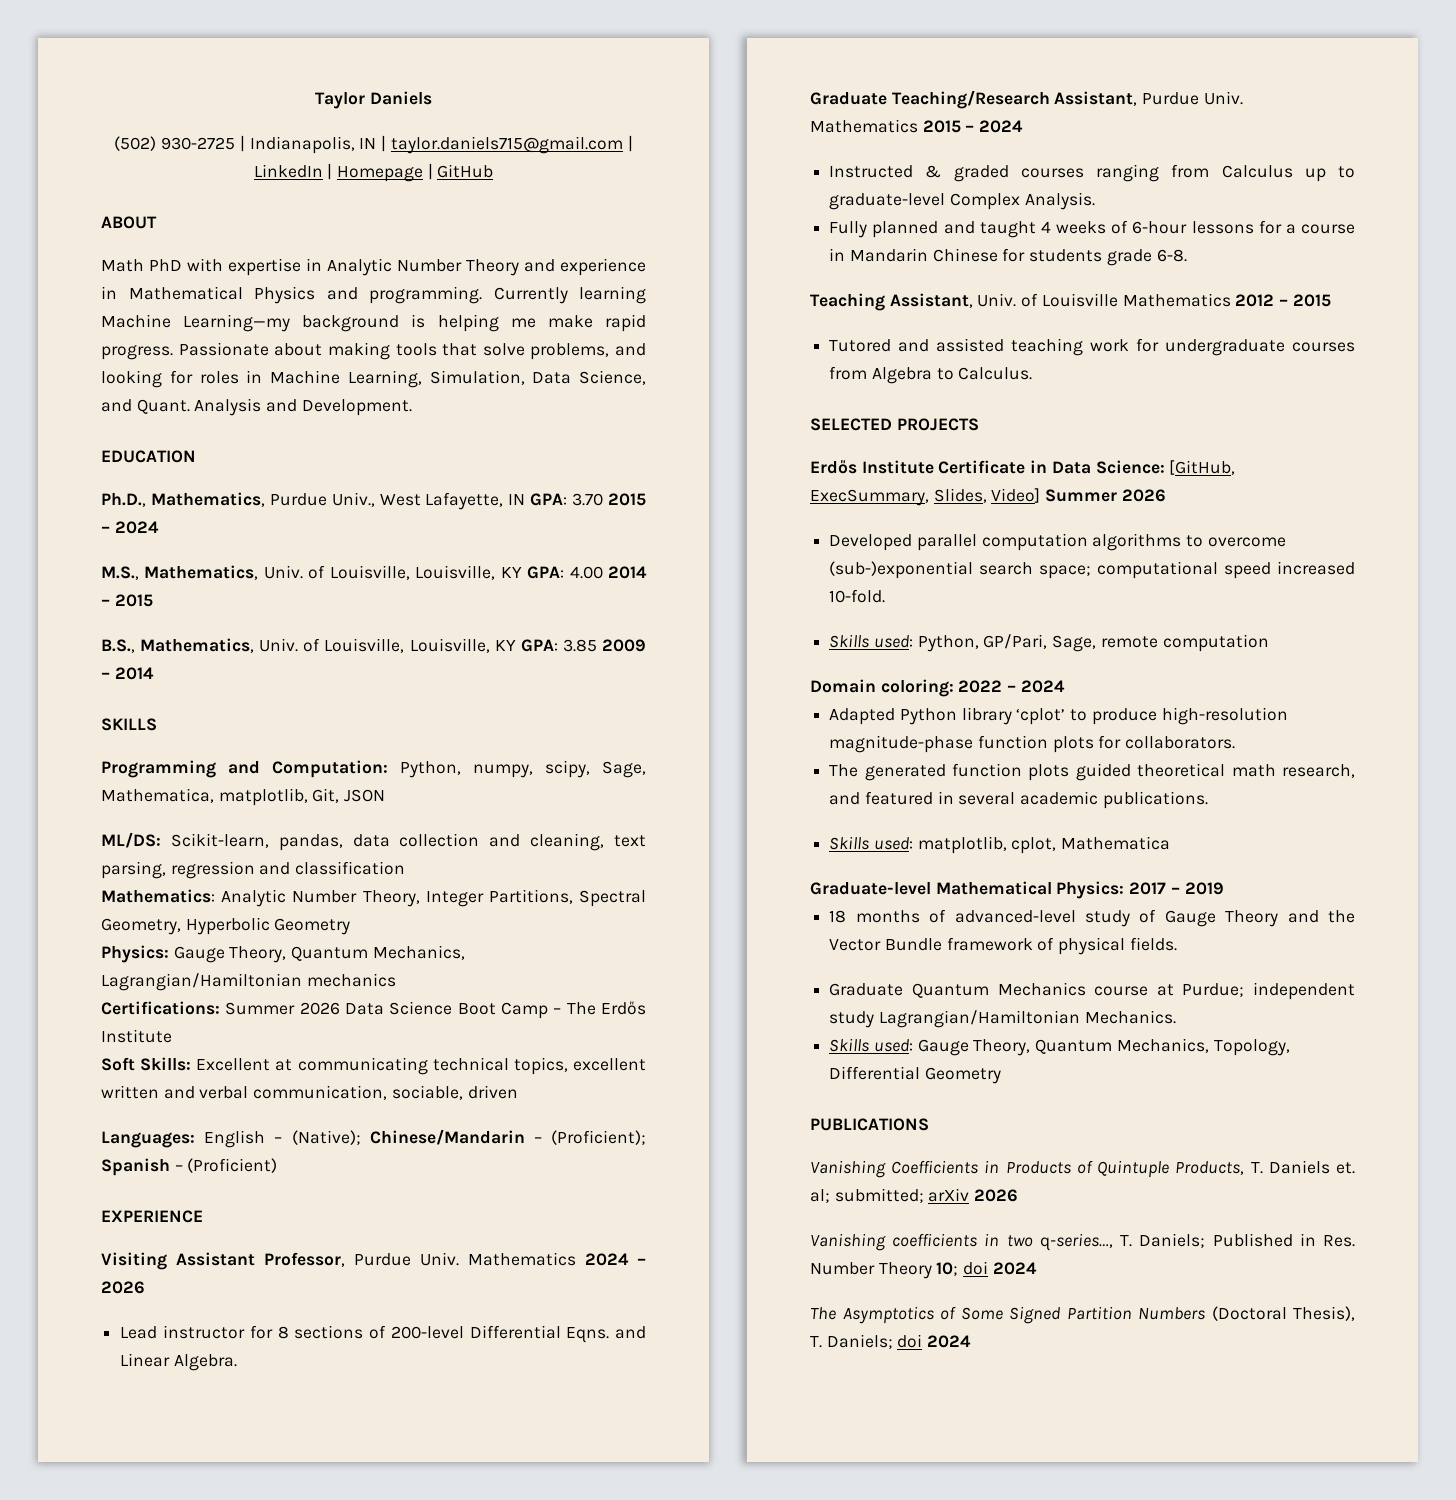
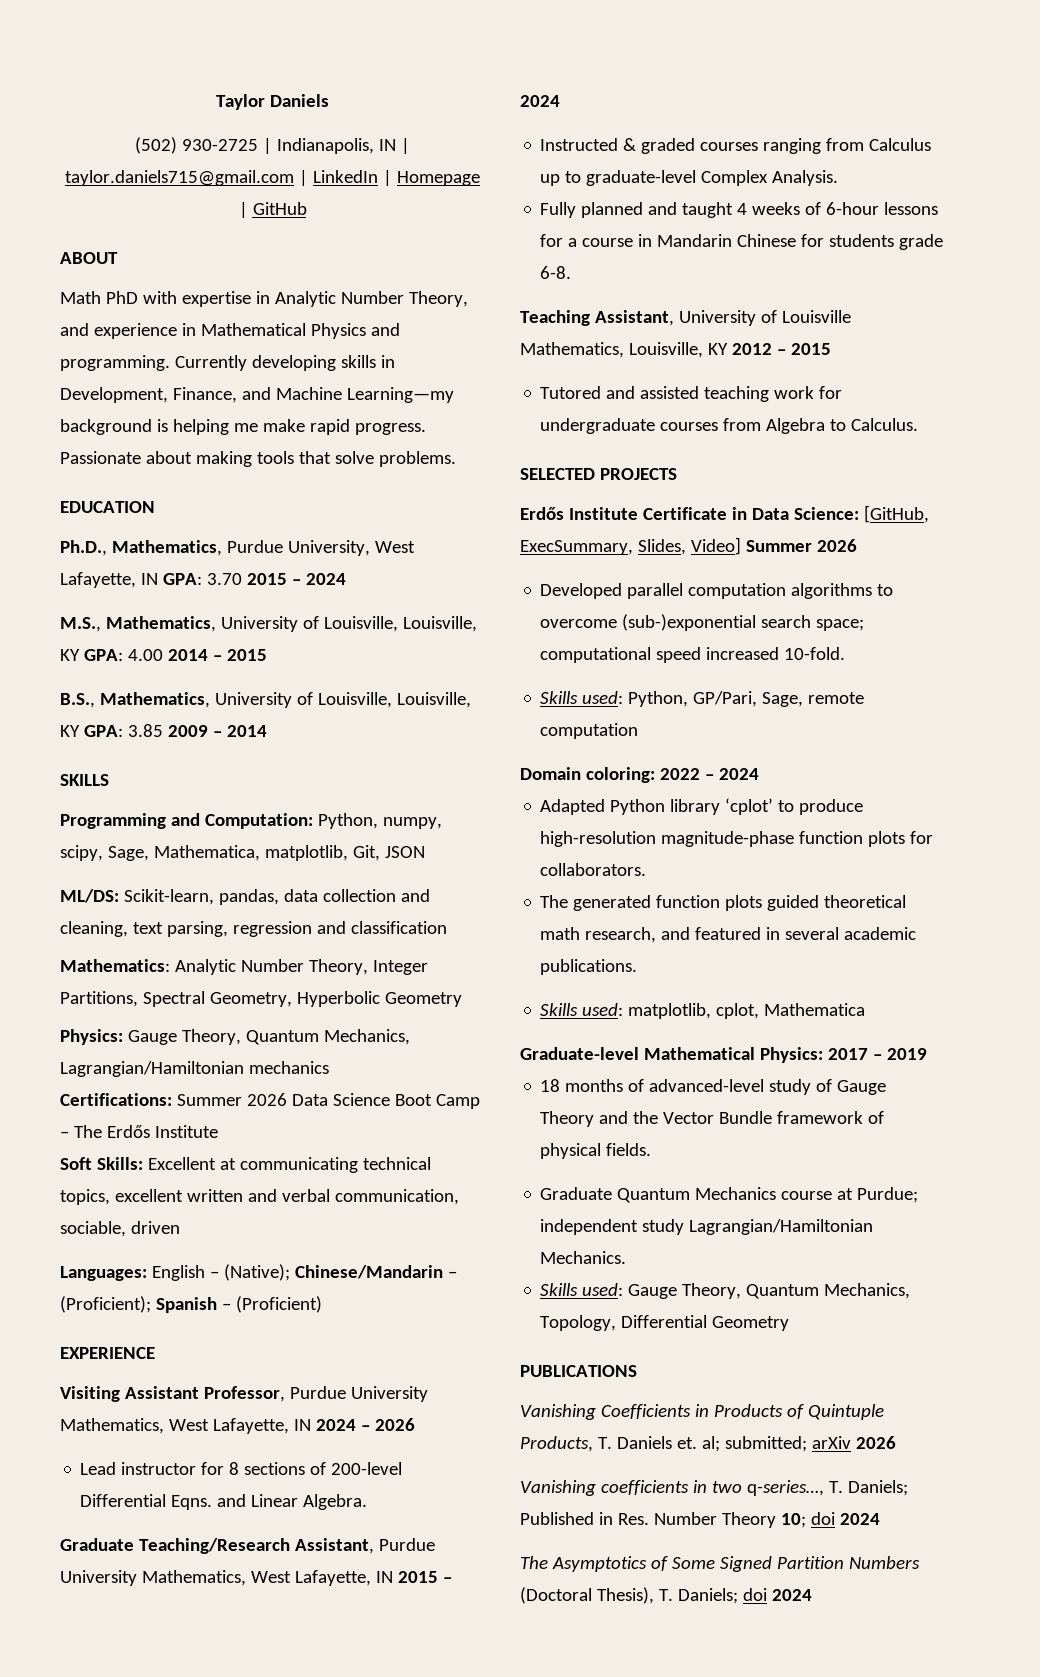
- Math PhD with expertise in Analytic Number Theory and experience in Mathematical Physics and programming.
+ Math PhD with expertise in Analytic Number Theory, and experience in Mathematical Physics and programming.
- Currently learning Machine Learning—my background is helping me make rapid progress.
+ Currently developing skills in Development, Finance, and Machine Learning—my background is helping me make rapid progress.
- Passionate about making tools that solve problems, and looking for roles in Machine Learning, Simulation, Data Science, and Quant. Analysis and Development.
+ Passionate about making tools that solve problems.
- Ph.D., Mathematics, Purdue Univ., West Lafayette, IN GPA: 3.70 2015 – 2024
+ Ph.D., Mathematics, Purdue University, West Lafayette, IN GPA: 3.70 2015 – 2024
- M.S., Mathematics, Univ. of Louisville, Louisville, KY GPA: 4.00 2014 – 2015
+ M.S., Mathematics, University of Louisville, Louisville, KY GPA: 4.00 2014 – 2015
- B.S., Mathematics, Univ. of Louisville, Louisville, KY GPA: 3.85 2009 – 2014
+ B.S., Mathematics, University of Louisville, Louisville, KY GPA: 3.85 2009 – 2014
- Visiting Assistant Professor, Purdue Univ. Mathematics 2024 – 2026
+ Visiting Assistant Professor, Purdue University Mathematics, West Lafayette, IN 2024 – 2026
- Graduate Teaching/Research Assistant, Purdue Univ. Mathematics 2015 – 2024
+ Graduate Teaching/Research Assistant, Purdue University Mathematics, West Lafayette, IN 2015 – 2024
- Teaching Assistant, Univ. of Louisville Mathematics 2012 – 2015
+ Teaching Assistant, University of Louisville Mathematics, Louisville, KY 2012 – 2015

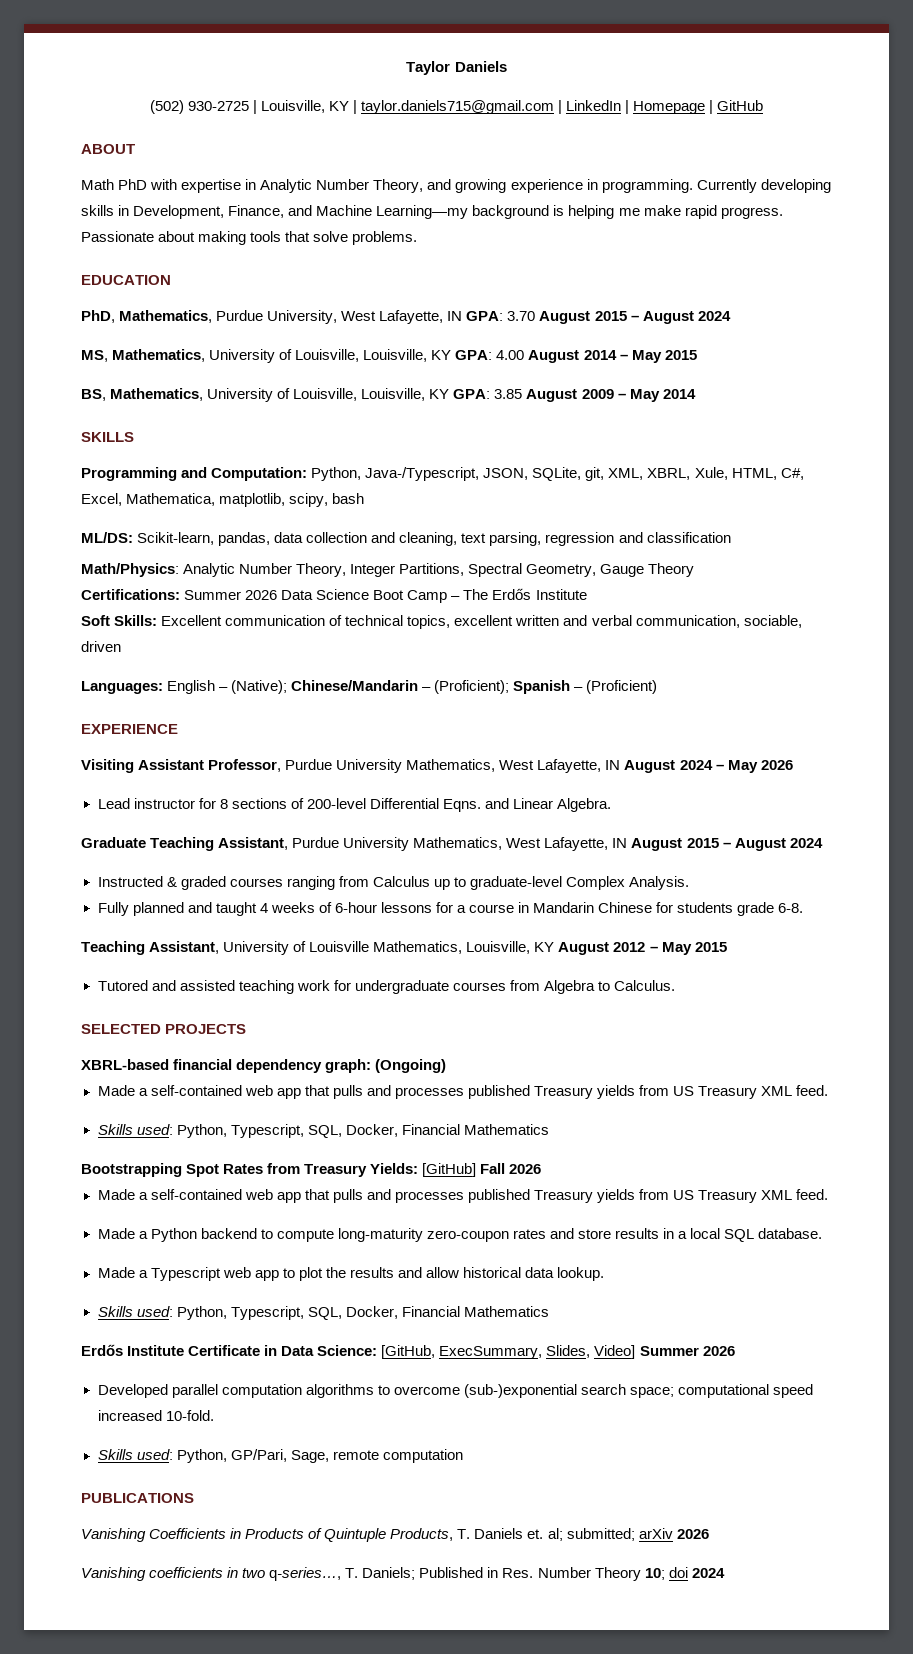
- (502) 930-2725 | Indianapolis, IN | taylor.daniels715@gmail.com | LinkedIn | Homepage | GitHub
+ (502) 930-2725 | Louisville, KY | taylor.daniels715@gmail.com | LinkedIn | Homepage | GitHub
- Math PhD with expertise in Analytic Number Theory, and experience in Mathematical Physics and programming.
+ Math PhD with expertise in Analytic Number Theory, and growing experience in programming.
- Ph.D., Mathematics, Purdue University, West Lafayette, IN GPA: 3.70 2015 – 2024
- M.S., Mathematics, University of Louisville, Louisville, KY GPA: 4.00 2014 – 2015
- B.S., Mathematics, University of Louisville, Louisville, KY GPA: 3.85 2009 – 2014
+ PhD, Mathematics, Purdue University, West Lafayette, IN GPA: 3.70 August 2015 – August 2024
+ MS, Mathematics, University of Louisville, Louisville, KY GPA: 4.00 August 2014 – May 2015
+ BS, Mathematics, University of Louisville, Louisville, KY GPA: 3.85 August 2009 – May 2014
- Programming and Computation: Python, numpy, scipy, Sage, Mathematica, matplotlib, Git, JSON
+ Programming and Computation: Python, Java-/Typescript, JSON, SQLite, git, XML, XBRL, Xule, HTML, C#, Excel, Mathematica, matplotlib, scipy, bash
- Mathematics: Analytic Number Theory, Integer Partitions, Spectral Geometry, Hyperbolic Geometry
- Physics: Gauge Theory, Quantum Mechanics, Lagrangian/Hamiltonian mechanics
+ Math/Physics: Analytic Number Theory, Integer Partitions, Spectral Geometry, Gauge Theory
- Soft Skills: Excellent at communicating technical topics, excellent written and verbal communication, sociable, driven
+ Soft Skills: Excellent communication of technical topics, excellent written and verbal communication, sociable, driven
- Visiting Assistant Professor, Purdue University Mathematics, West Lafayette, IN 2024 – 2026
+ Visiting Assistant Professor, Purdue University Mathematics, West Lafayette, IN August 2024 – May 2026
- Graduate Teaching/Research Assistant, Purdue University Mathematics, West Lafayette, IN 2015 – 2024
+ Graduate Teaching Assistant, Purdue University Mathematics, West Lafayette, IN August 2015 – August 2024
- Teaching Assistant, University of Louisville Mathematics, Louisville, KY 2012 – 2015
+ Teaching Assistant, University of Louisville Mathematics, Louisville, KY August 2012 – May 2015
+ XBRL-based financial dependency graph: (Ongoing)
+ Made a self-contained web app that pulls and processes published Treasury yields from US Treasury XML feed.
+ Skills used: Python, Typescript, SQL, Docker, Financial Mathematics
+ Bootstrapping Spot Rates from Treasury Yields: [GitHub] Fall 2026
+ Made a self-contained web app that pulls and processes published Treasury yields from US Treasury XML feed.
+ Made a Python backend to compute long-maturity zero-coupon rates and store results in a local SQL database.
+ Made a Typescript web app to plot the results and allow historical data lookup.
+ Skills used: Python, Typescript, SQL, Docker, Financial Mathematics
- Domain coloring: 2022 – 2024
- Adapted Python library ‘cplot’ to produce high-resolution magnitude-phase function plots for collaborators.
- The generated function plots guided theoretical math research, and featured in several academic publications.
- Skills used: matplotlib, cplot, Mathematica
- Graduate-level Mathematical Physics: 2017 – 2019
- 18 months of advanced-level study of Gauge Theory and the Vector Bundle framework of physical fields.
- Graduate Quantum Mechanics course at Purdue; independent study Lagrangian/Hamiltonian Mechanics.
- Skills used: Gauge Theory, Quantum Mechanics, Topology, Differential Geometry
- The Asymptotics of Some Signed Partition Numbers (Doctoral Thesis), T. Daniels; doi 2024

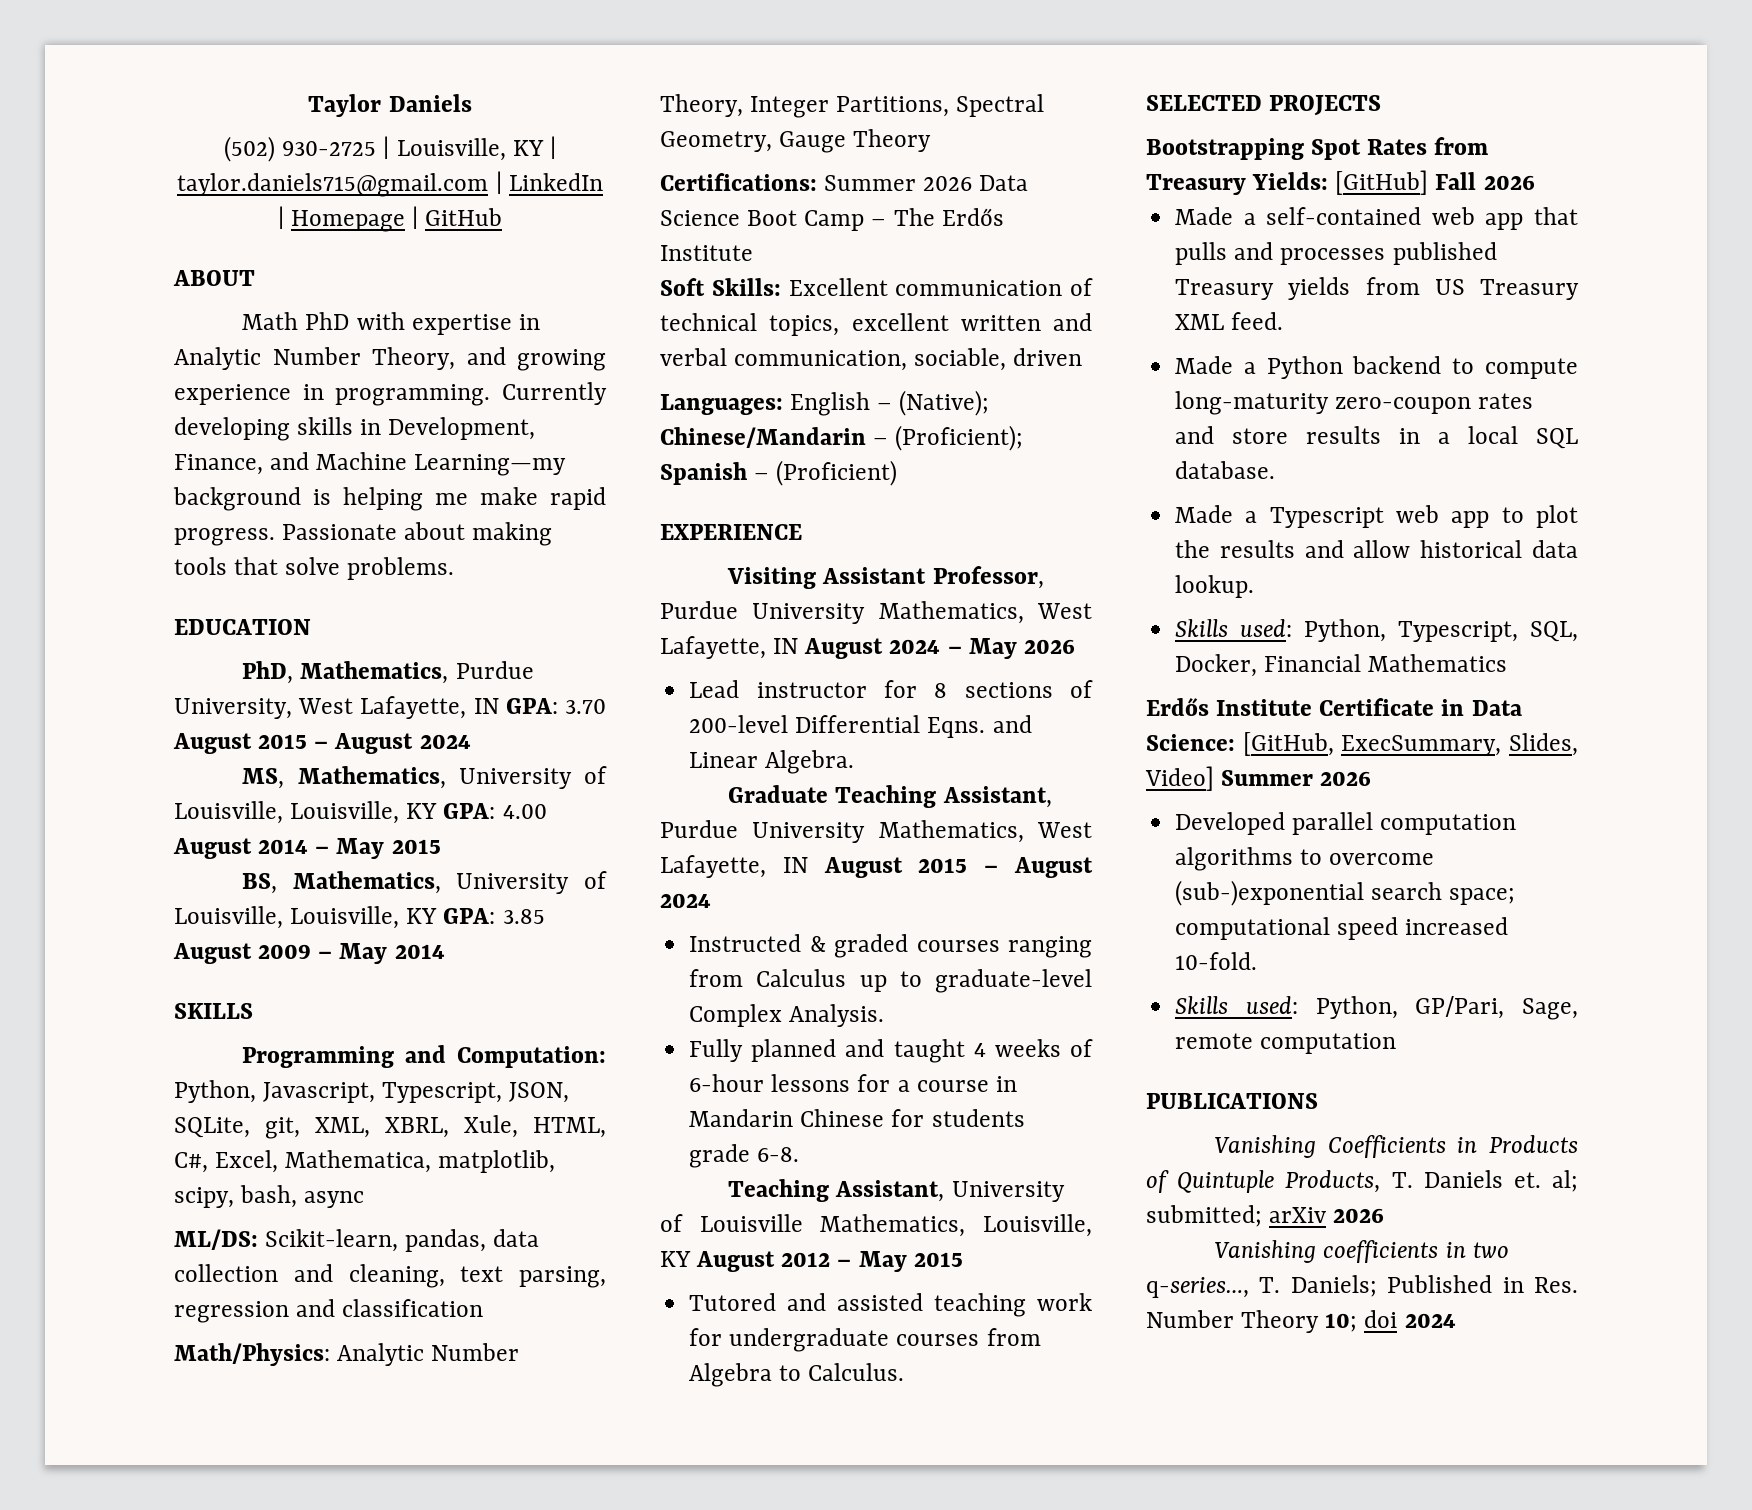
- Programming and Computation: Python, Java-/Typescript, JSON, SQLite, git, XML, XBRL, Xule, HTML, C#, Excel, Mathematica, matplotlib, scipy, bash
+ Programming and Computation: Python, Javascript, Typescript, JSON, SQLite, git, XML, XBRL, Xule, HTML, C#, Excel, Mathematica, matplotlib, scipy, bash, async
- XBRL-based financial dependency graph: (Ongoing)
- Made a self-contained web app that pulls and processes published Treasury yields from US Treasury XML feed.
- Skills used: Python, Typescript, SQL, Docker, Financial Mathematics

